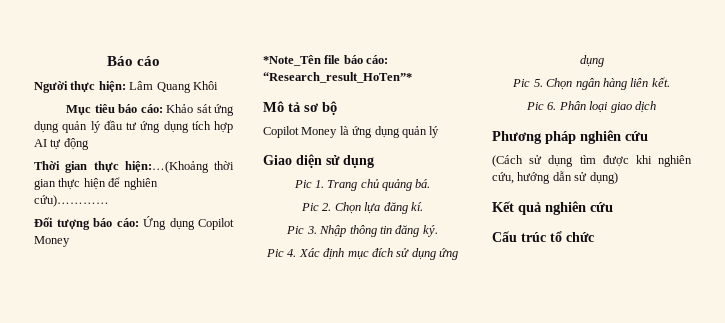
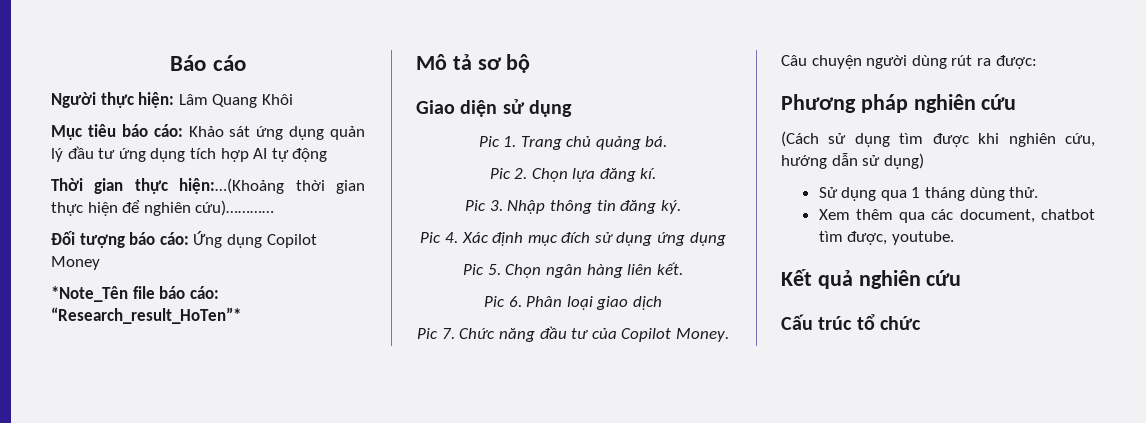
- Copilot Money là ứng dụng quản lý
+ Pic 7. Chức năng đầu tư của Copilot Money.
+ Câu chuyện người dùng rút ra được:
+ Sử dụng qua 1 tháng dùng thử.
+ Xem thêm qua các document, chatbot tìm được, youtube.

